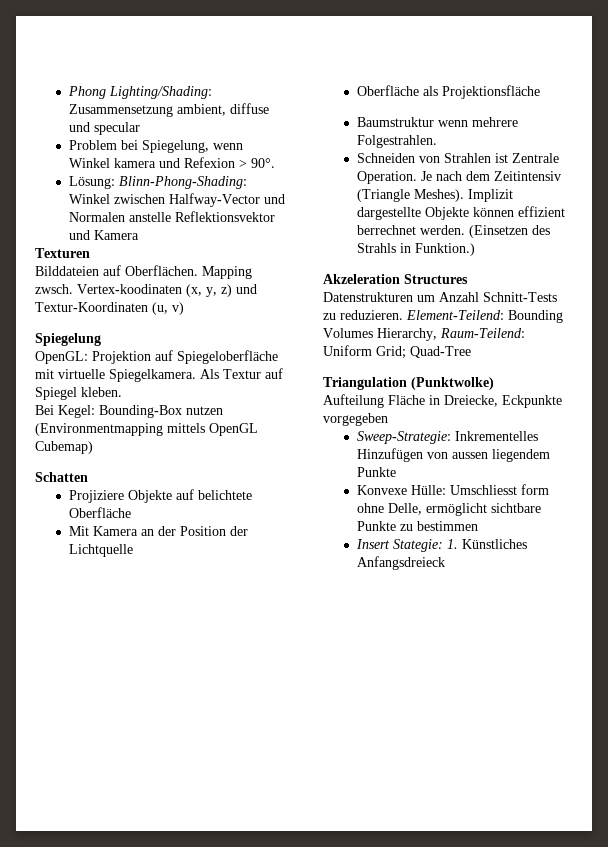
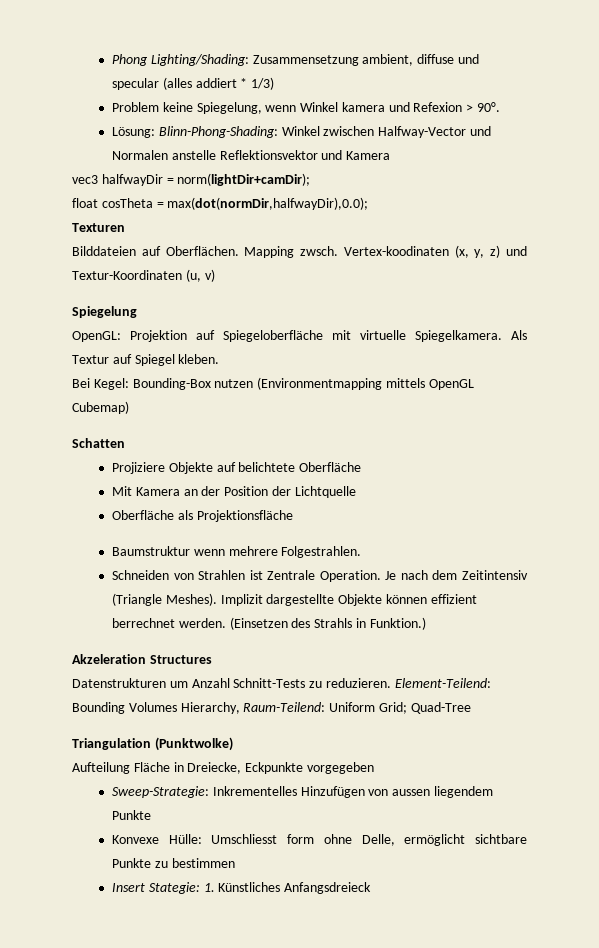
- Phong Lighting/Shading: Zusammensetzung ambient, diffuse und specular
+ Phong Lighting/Shading: Zusammensetzung ambient, diffuse und specular (alles addiert * 1/3)
- Problem bei Spiegelung, wenn Winkel kamera und Refexion > 90°.
+ Problem keine Spiegelung, wenn Winkel kamera und Refexion > 90°.
+ vec3 halfwayDir = norm(lightDir+camDir);
+ float cosTheta = max(dot(normDir,halfwayDir),0.0);

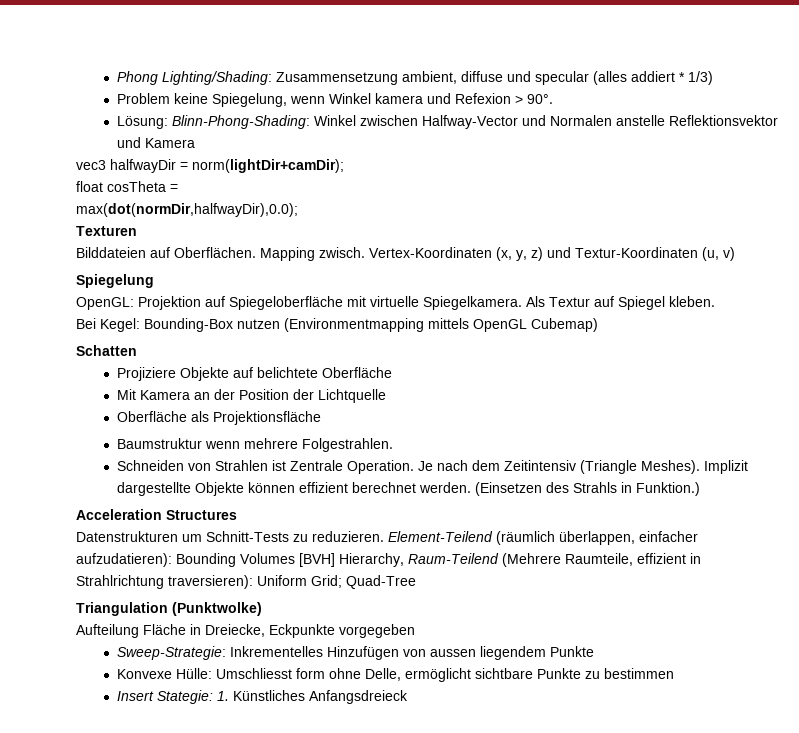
- float cosTheta = max(dot(normDir,halfwayDir),0.0);
+ float cosTheta =
+ max(dot(normDir,halfwayDir),0.0);
- Mapping zwsch. Vertex-koodinaten (x, y, z) und Textur-Koordinaten (u, v)
+ Mapping zwisch. Vertex-Koordinaten (x, y, z) und Textur-Koordinaten (u, v)
- Implizit dargestellte Objekte können effizient berrechnet werden.
+ Implizit dargestellte Objekte können effizient berechnet werden.
- Akzeleration Structures
+ Acceleration Structures
- Datenstrukturen um Anzahl Schnitt-Tests zu reduzieren.
+ Datenstrukturen um Schnitt-Tests zu reduzieren.
- Element-Teilend: Bounding Volumes Hierarchy, Raum-Teilend: Uniform Grid; Quad-Tree
+ Element-Teilend (räumlich überlappen, einfacher aufzudatieren): Bounding Volumes [BVH] Hierarchy, Raum-Teilend (Mehrere Raumteile, effizient in Strahlrichtung traversieren): Uniform Grid; Quad-Tree

